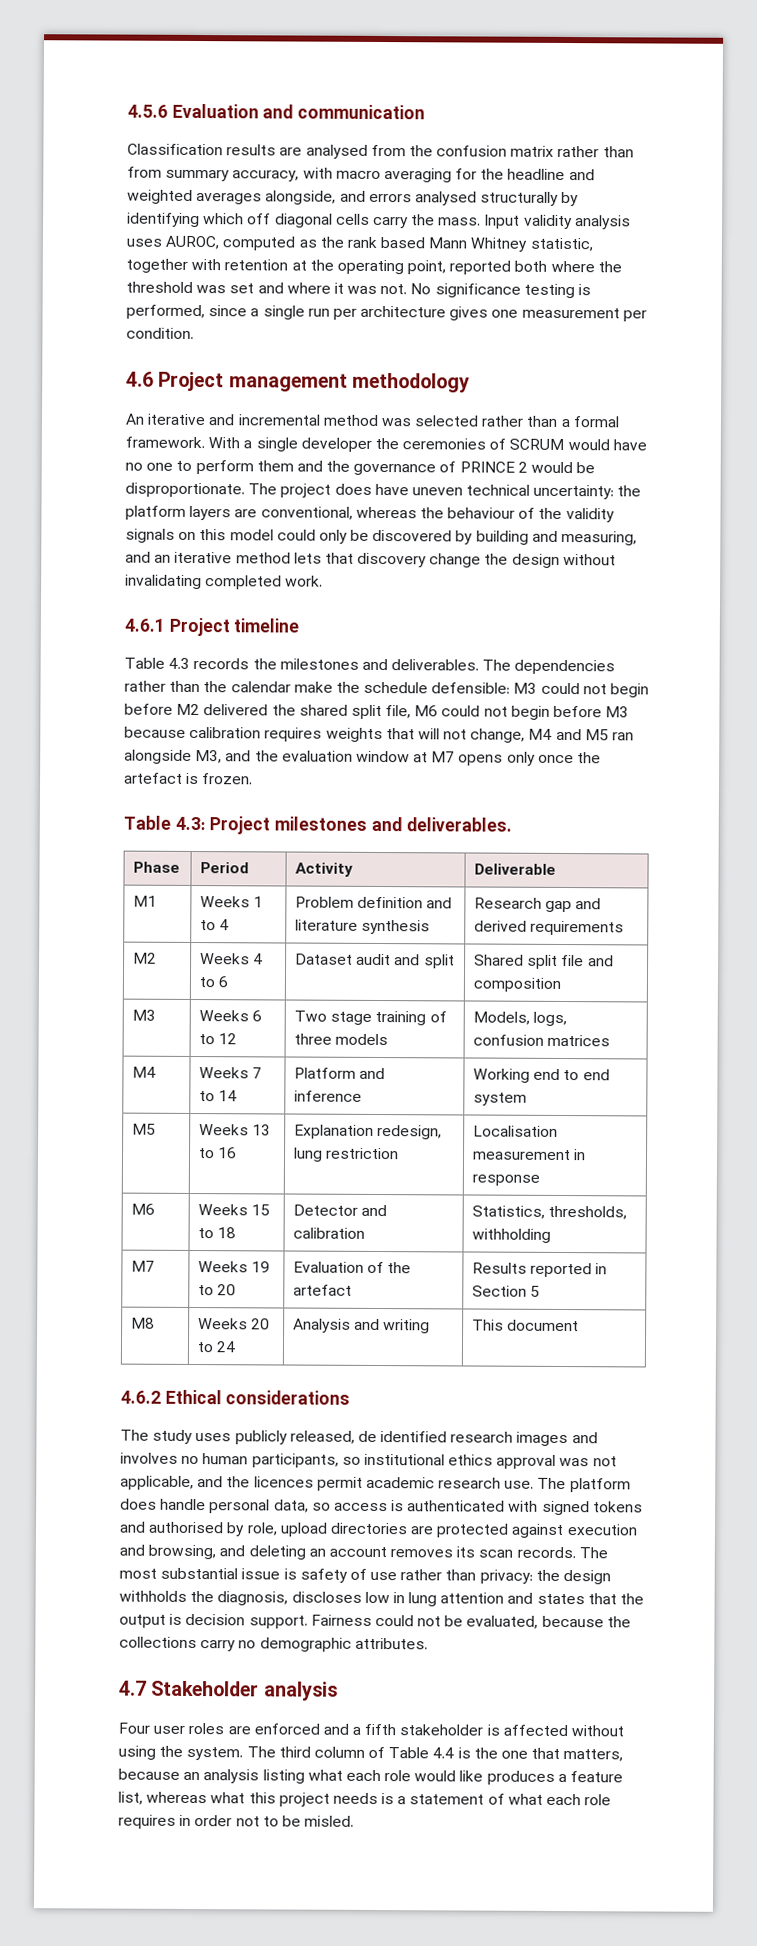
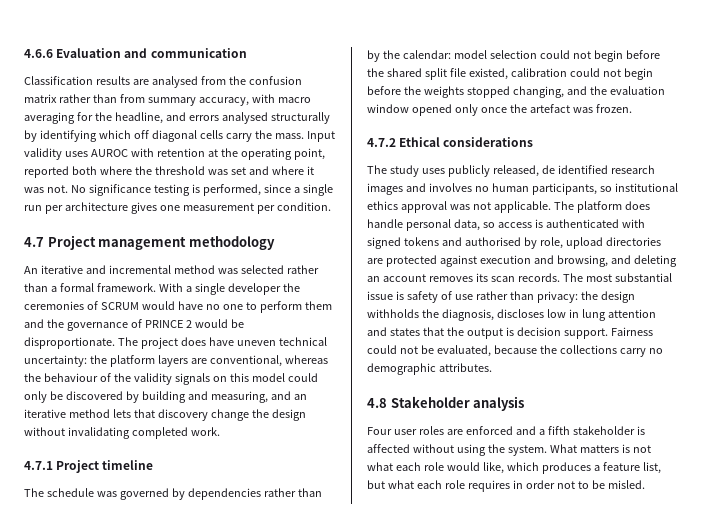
- 4.5.6 Evaluation and communication
+ 4.6.6 Evaluation and communication
- Classification results are analysed from the confusion matrix rather than from summary accuracy, with macro averaging for the headline and weighted averages alongside, and errors analysed structurally by identifying which off diagonal cells carry the mass.
+ Classification results are analysed from the confusion matrix rather than from summary accuracy, with macro averaging for the headline, and errors analysed structurally by identifying which off diagonal cells carry the mass.
- Input validity analysis uses AUROC, computed as the rank based Mann Whitney statistic, together with retention at the operating point, reported both where the threshold was set and where it was not.
+ Input validity uses AUROC with retention at the operating point, reported both where the threshold was set and where it was not.
- 4.6 Project management methodology
+ 4.7 Project management methodology
- 4.6.1 Project timeline
+ 4.7.1 Project timeline
- Table 4.3 records the milestones and deliverables. The dependencies rather than the calendar make the schedule defensible: M3 could not begin before M2 delivered the shared split file, M6 could not begin before M3 because calibration requires weights that will not change, M4 and M5 ran alongside M3, and the evaluation window at M7 opens only once the artefact is frozen.
+ The schedule was governed by dependencies rather than by the calendar: model selection could not begin before the shared split file existed, calibration could not begin before the weights stopped changing, and the evaluation window opened only once the artefact was frozen.
- Table 4.3: Project milestones and deliverables.
- Phase | Period | Activity | Deliverable
- M1 | Weeks 1 to 4 | Problem definition and literature synthesis | Research gap and derived requirements
- M2 | Weeks 4 to 6 | Dataset audit and split | Shared split file and composition
- M3 | Weeks 6 to 12 | Two stage training of three models | Models, logs, confusion matrices
- M4 | Weeks 7 to 14 | Platform and inference | Working end to end system
- M5 | Weeks 13 to 16 | Explanation redesign, lung restriction | Localisation measurement in response
- M6 | Weeks 15 to 18 | Detector and calibration | Statistics, thresholds, withholding
- M7 | Weeks 19 to 20 | Evaluation of the artefact | Results reported in Section 5
- M8 | Weeks 20 to 24 | Analysis and writing | This document
- 4.6.2 Ethical considerations
+ 4.7.2 Ethical considerations
- The study uses publicly released, de identified research images and involves no human participants, so institutional ethics approval was not applicable, and the licences permit academic research use.
+ The study uses publicly released, de identified research images and involves no human participants, so institutional ethics approval was not applicable.
- 4.7 Stakeholder analysis
+ 4.8 Stakeholder analysis
- The third column of Table 4.4 is the one that matters, because an analysis listing what each role would like produces a feature list, whereas what this project needs is a statement of what each role requires in order not to be misled.
+ What matters is not what each role would like, which produces a feature list, but what each role requires in order not to be misled.

